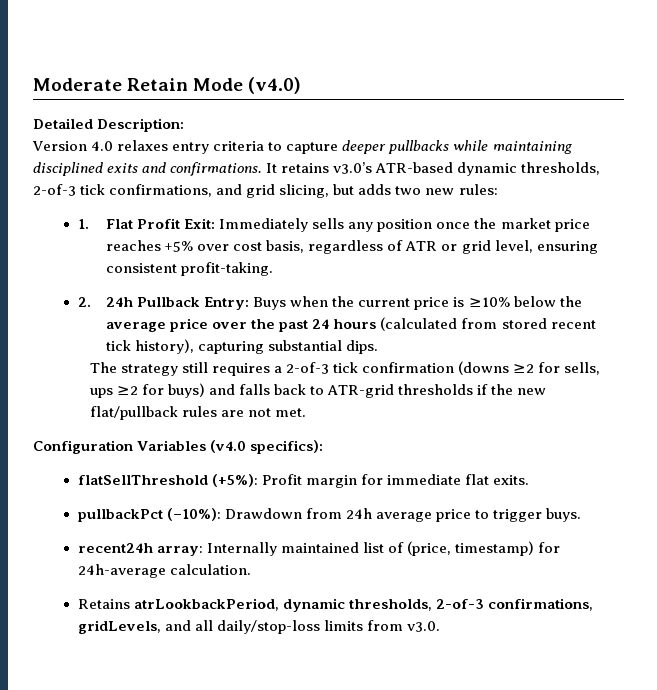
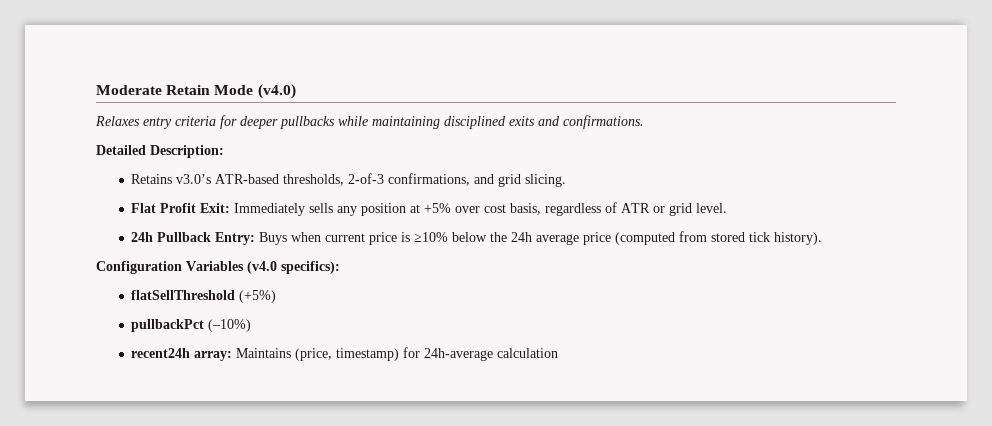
+ Relaxes entry criteria for deeper pullbacks while maintaining disciplined exits and confirmations.
  Detailed Description:
- Version 4.0 relaxes entry criteria to capture deeper pullbacks while maintaining disciplined exits and confirmations. It retains v3.0’s ATR-based dynamic thresholds, 2-of-3 tick confirmations, and grid slicing, but adds two new rules:
- 1. Flat Profit Exit: Immediately sells any position once the market price reaches +5% over cost basis, regardless of ATR or grid level, ensuring consistent profit-taking.
- 2. 24h Pullback Entry: Buys when the current price is ≥10% below the average price over the past 24 hours (calculated from stored recent tick history), capturing substantial dips.
- The strategy still requires a 2-of-3 tick confirmation (downs ≥2 for sells, ups ≥2 for buys) and falls back to ATR-grid thresholds if the new flat/pullback rules are not met.
+ Retains v3.0’s ATR-based thresholds, 2-of-3 confirmations, and grid slicing.
+ Flat Profit Exit: Immediately sells any position at +5% over cost basis, regardless of ATR or grid level.
+ 24h Pullback Entry: Buys when current price is ≥10% below the 24h average price (computed from stored tick history).
- flatSellThreshold (+5%): Profit margin for immediate flat exits.
- pullbackPct (–10%): Drawdown from 24h average price to trigger buys.
- recent24h array: Internally maintained list of (price, timestamp) for 24h-average calculation.
- Retains atrLookbackPeriod, dynamic thresholds, 2-of-3 confirmations, gridLevels, and all daily/stop-loss limits from v3.0.
+ flatSellThreshold (+5%)
+ pullbackPct (–10%)
+ recent24h array: Maintains (price, timestamp) for 24h-average calculation

